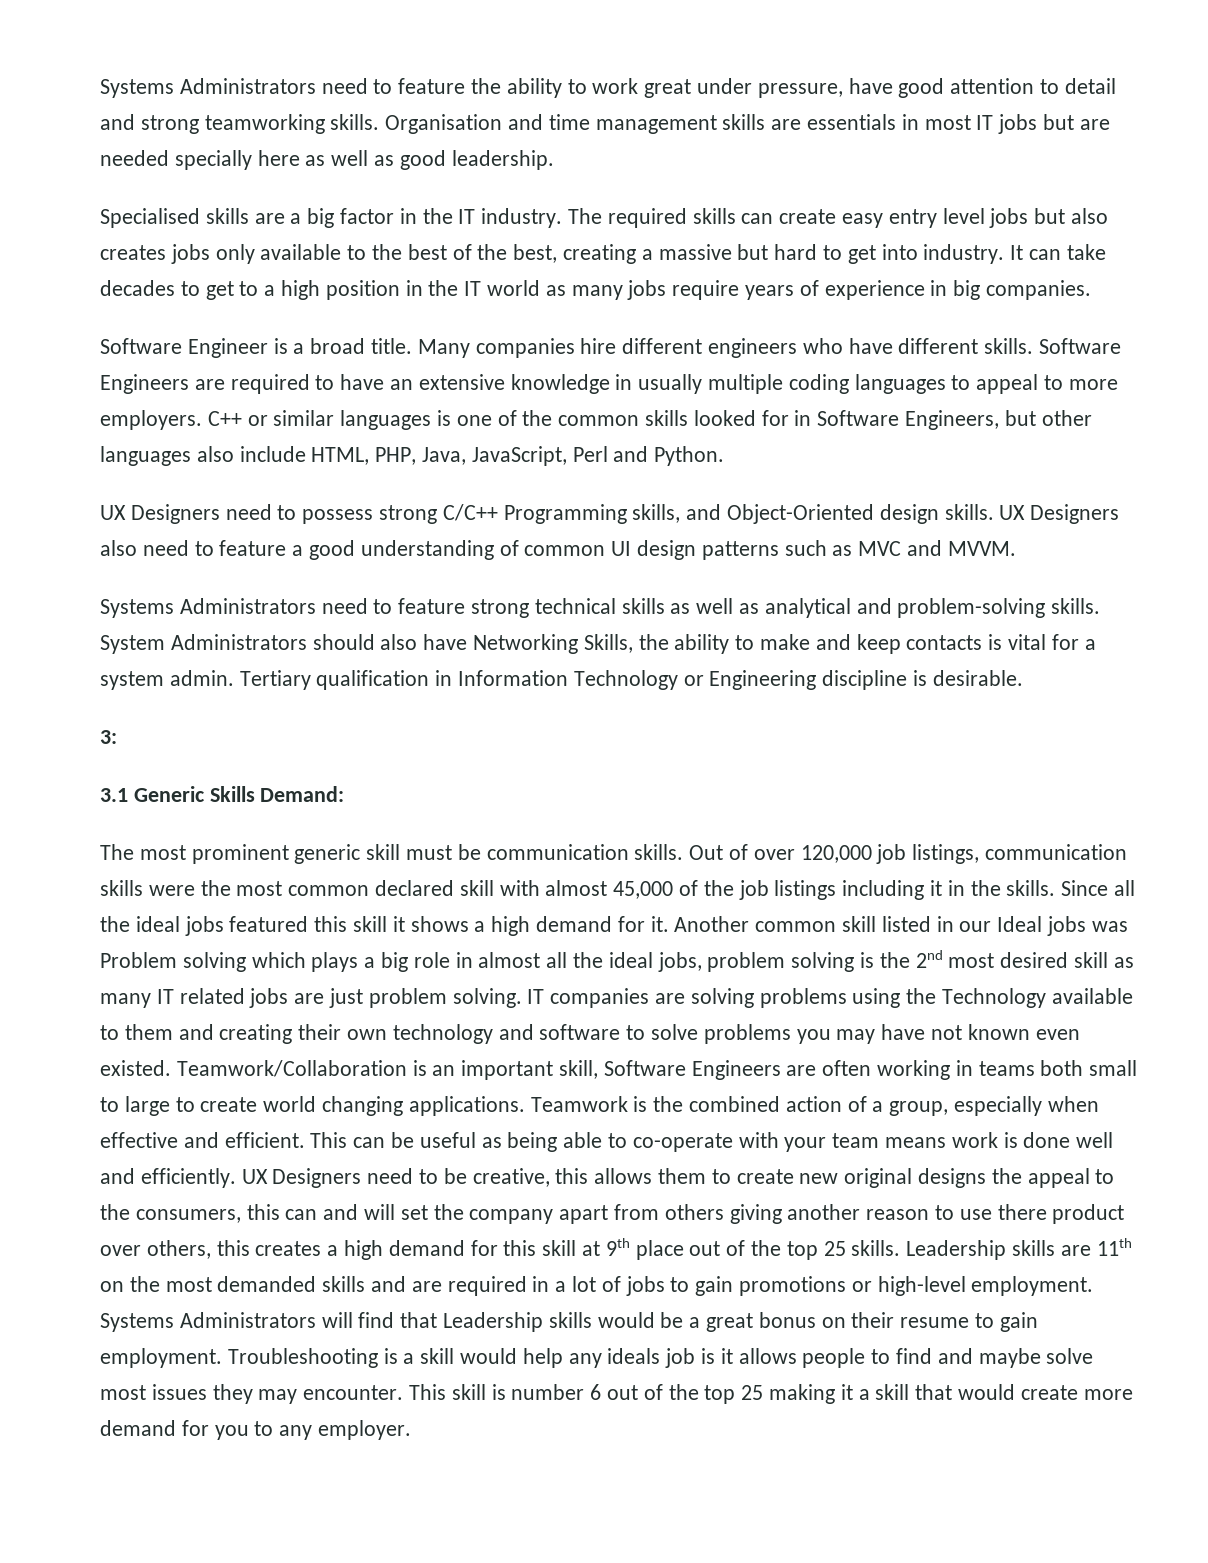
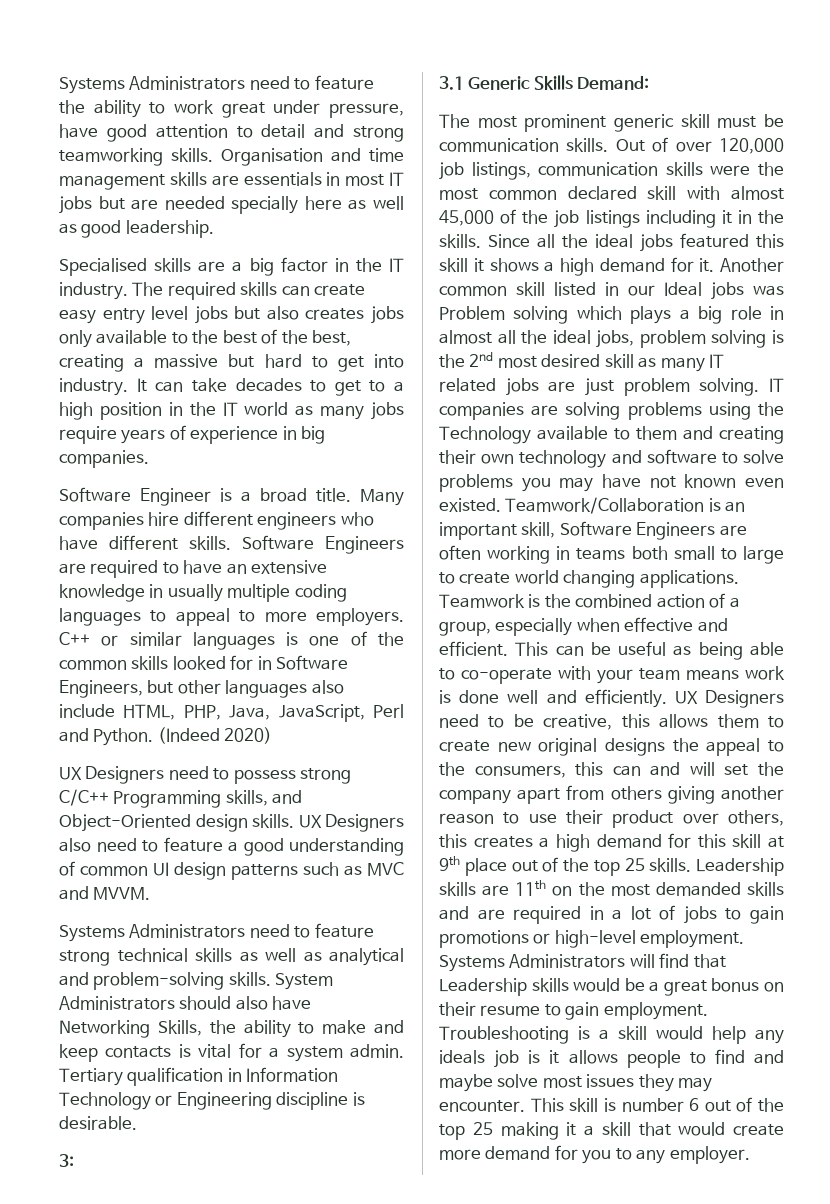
+ (Indeed 2020)
- UX Designers need to be creative, this allows them to create new original designs the appeal to the consumers, this can and will set the company apart from others giving another reason to use there product over others, this creates a high demand for this skill at 9th place out of the top 25 skills.
+ UX Designers need to be creative, this allows them to create new original designs the appeal to the consumers, this can and will set the company apart from others giving another reason to use their product over others, this creates a high demand for this skill at 9th place out of the top 25 skills.

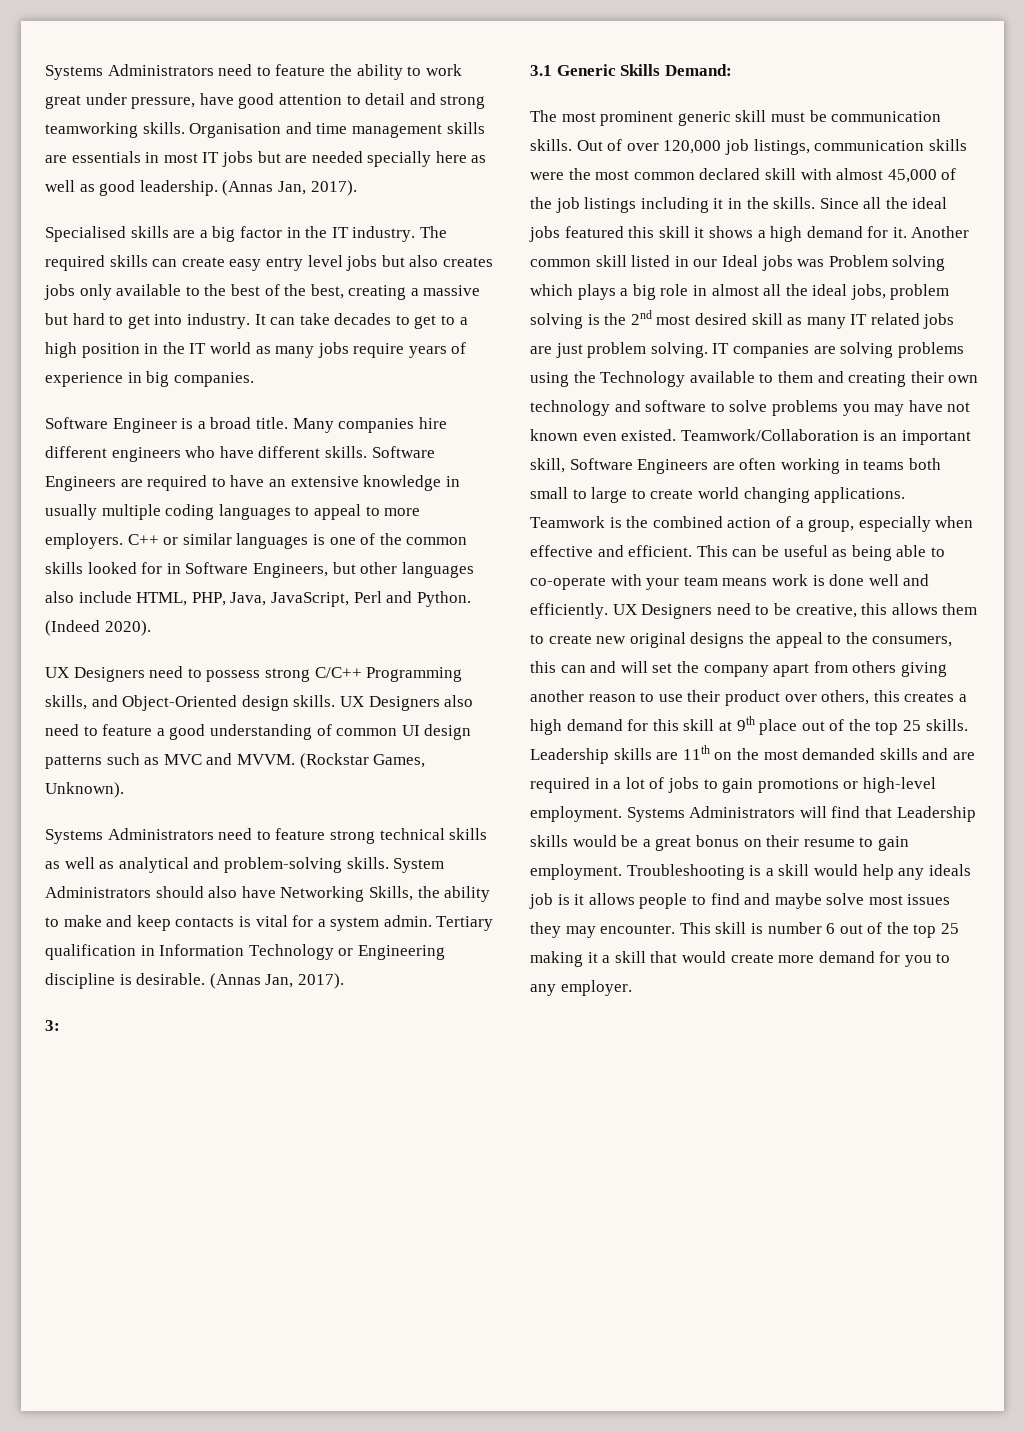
- Organisation and time management skills are essentials in most IT jobs but are needed specially here as well as good leadership.
+ Organisation and time management skills are essentials in most IT jobs but are needed specially here as well as good leadership. (Annas Jan, 2017).
- (Indeed 2020)
+ (Indeed 2020).
+ (Rockstar Games, Unknown).
- Tertiary qualification in Information Technology or Engineering discipline is desirable.
+ Tertiary qualification in Information Technology or Engineering discipline is desirable. (Annas Jan, 2017).

